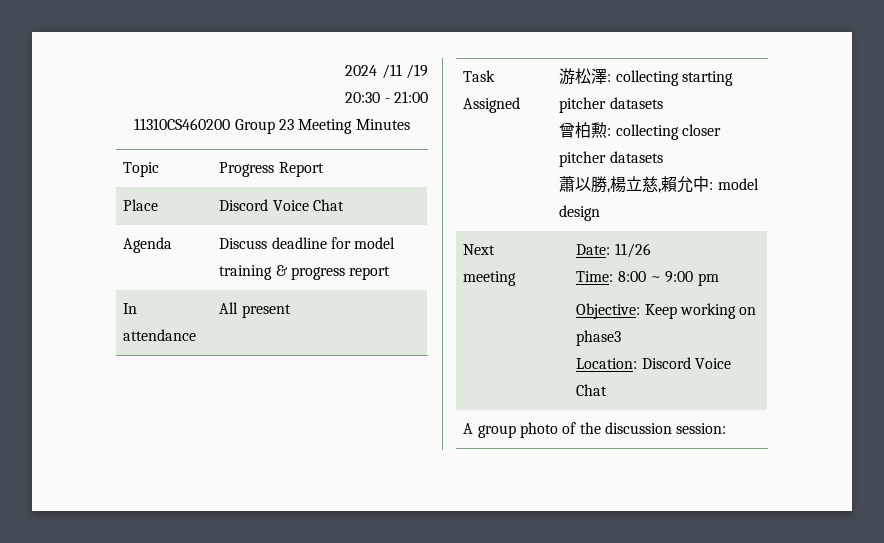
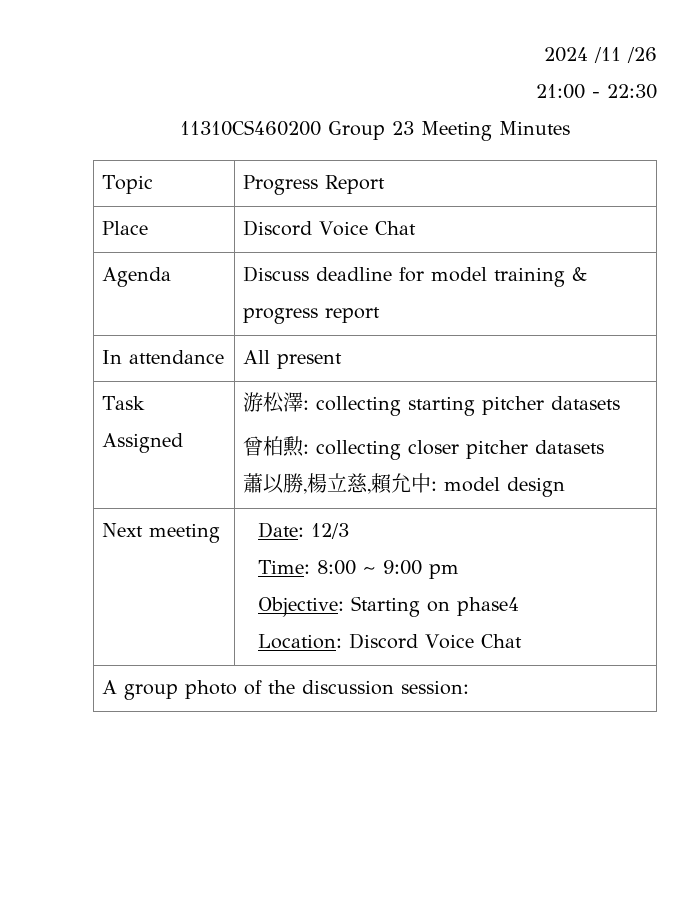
- 2024 /11 /19
- 20:30 - 21:00
+ 2024 /11 /26
+ 21:00 - 22:30
- Next meeting | Date: 11/26
+ Next meeting | Date: 12/3
  Time: 8:00 ~ 9:00 pm
- Objective: Keep working on phase3
+ Objective: Starting on phase4

